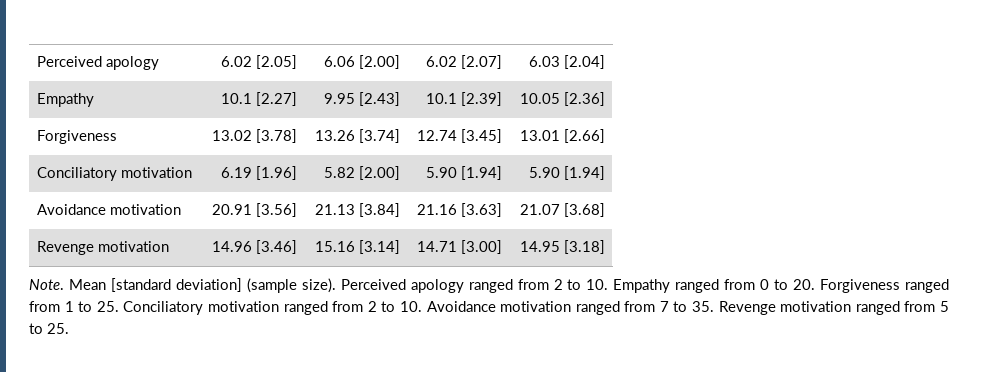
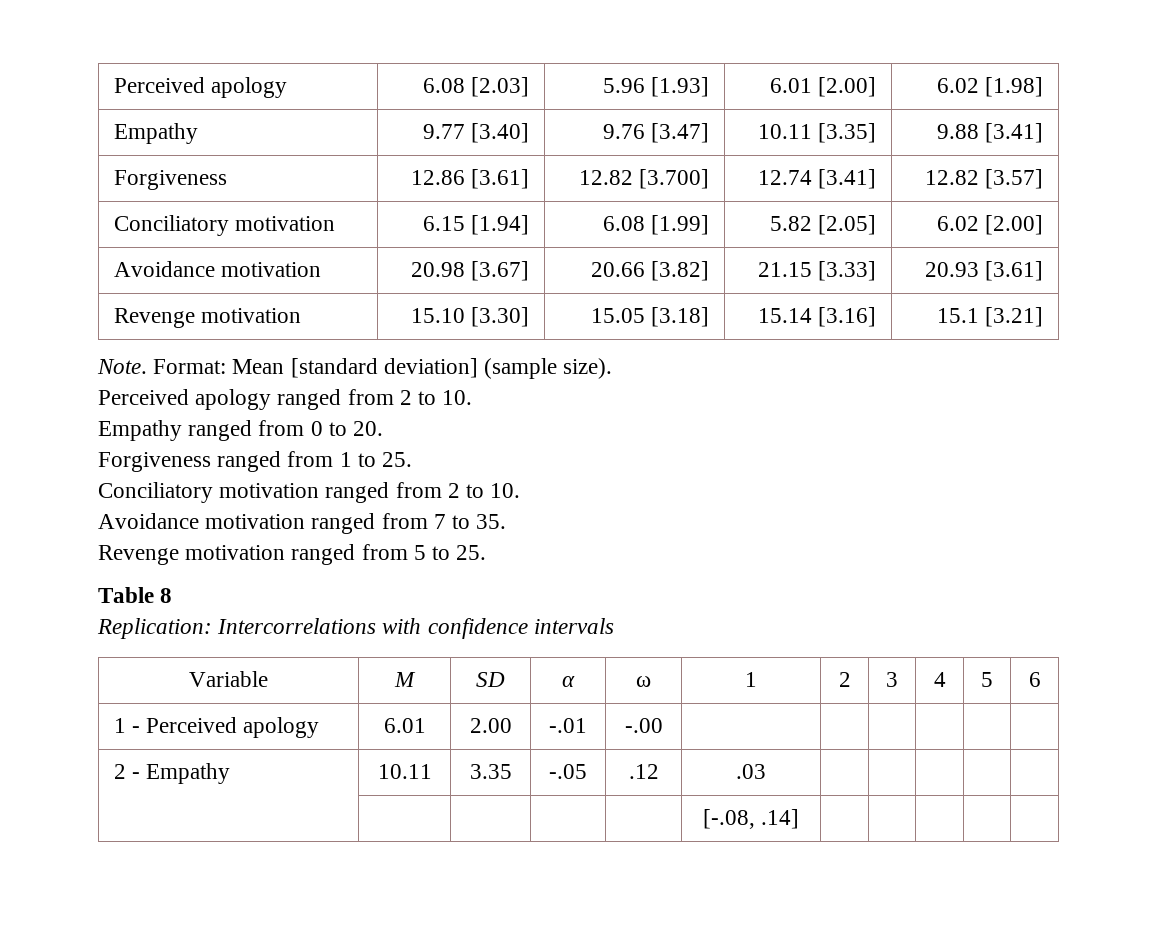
- Perceived apology | 6.02 [2.05] | 6.06 [2.00] | 6.02 [2.07] | 6.03 [2.04]
- Empathy | 10.1 [2.27] | 9.95 [2.43] | 10.1 [2.39] | 10.05 [2.36]
- Forgiveness | 13.02 [3.78] | 13.26 [3.74] | 12.74 [3.45] | 13.01 [2.66]
- Conciliatory motivation | 6.19 [1.96] | 5.82 [2.00] | 5.90 [1.94] | 5.90 [1.94]
- Avoidance motivation | 20.91 [3.56] | 21.13 [3.84] | 21.16 [3.63] | 21.07 [3.68]
- Revenge motivation | 14.96 [3.46] | 15.16 [3.14] | 14.71 [3.00] | 14.95 [3.18]
+ Perceived apology | 6.08 [2.03] | 5.96 [1.93] | 6.01 [2.00] | 6.02 [1.98]
+ Empathy | 9.77 [3.40] | 9.76 [3.47] | 10.11 [3.35] | 9.88 [3.41]
+ Forgiveness | 12.86 [3.61] | 12.82 [3.700] | 12.74 [3.41] | 12.82 [3.57]
+ Conciliatory motivation | 6.15 [1.94] | 6.08 [1.99] | 5.82 [2.05] | 6.02 [2.00]
+ Avoidance motivation | 20.98 [3.67] | 20.66 [3.82] | 21.15 [3.33] | 20.93 [3.61]
+ Revenge motivation | 15.10 [3.30] | 15.05 [3.18] | 15.14 [3.16] | 15.1 [3.21]
- Mean [standard deviation] (sample size). Perceived apology ranged from 2 to 10. Empathy ranged from 0 to 20. Forgiveness ranged from 1 to 25. Conciliatory motivation ranged from 2 to 10. Avoidance motivation ranged from 7 to 35. Revenge motivation ranged from 5 to 25.
+ Format: Mean [standard deviation] (sample size).
+ Perceived apology ranged from 2 to 10.
+ Empathy ranged from 0 to 20.
+ Forgiveness ranged from 1 to 25.
+ Conciliatory motivation ranged from 2 to 10.
+ Avoidance motivation ranged from 7 to 35.
+ Revenge motivation ranged from 5 to 25.
+ Table 8
+ Replication: Intercorrelations with confidence intervals
+ Variable | M | SD | α | ω | 1 | 2 | 3 | 4 | 5 | 6
+ 1 - Perceived apology | 6.01 | 2.00 | -.01 | -.00 | | | | | |
+ 2 - Empathy | 10.11 | 3.35 | -.05 | .12 | .03 | | | | |
+ | | | | | [-.08, .14] | | | | |

